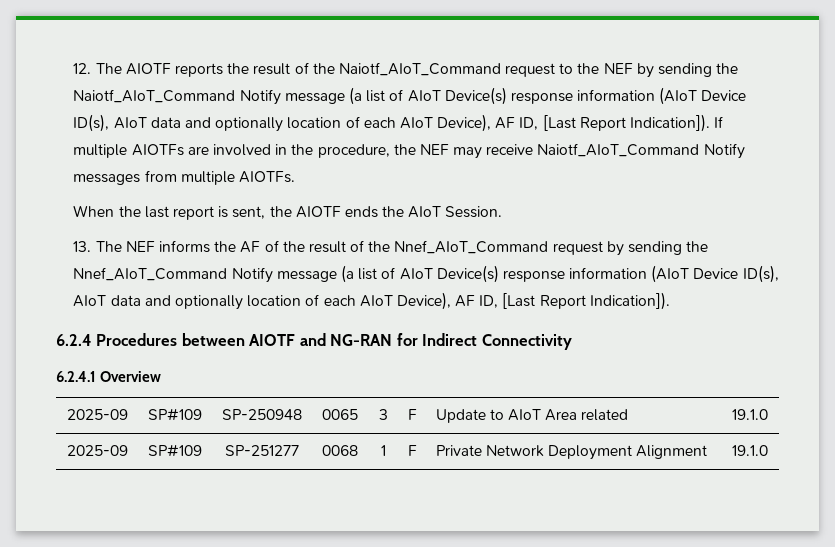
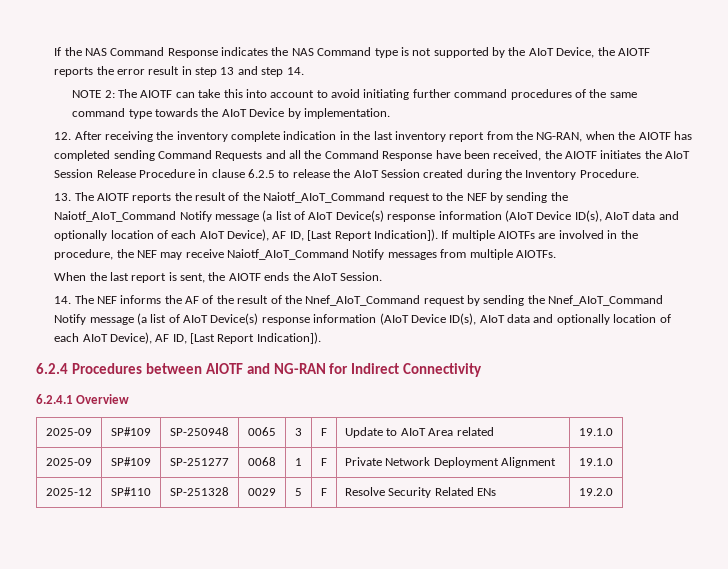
- 12. The AIOTF reports the result of the Naiotf_AIoT_Command request to the NEF by sending the Naiotf_AIoT_Command Notify message (a list of AIoT Device(s) response information (AIoT Device ID(s), AIoT data and optionally location of each AIoT Device), AF ID, [Last Report Indication]).
+ If the NAS Command Response indicates the NAS Command type is not supported by the AIoT Device, the AIOTF reports the error result in step 13 and step 14.
+ NOTE 2: The AIOTF can take this into account to avoid initiating further command procedures of the same command type towards the AIoT Device by implementation.
+ 12. After receiving the inventory complete indication in the last inventory report from the NG-RAN, when the AIOTF has completed sending Command Requests and all the Command Response have been received, the AIOTF initiates the AIoT Session Release Procedure in clause 6.2.5 to release the AIoT Session created during the Inventory Procedure.
+ 13. The AIOTF reports the result of the Naiotf_AIoT_Command request to the NEF by sending the Naiotf_AIoT_Command Notify message (a list of AIoT Device(s) response information (AIoT Device ID(s), AIoT data and optionally location of each AIoT Device), AF ID, [Last Report Indication]).
- 13. The NEF informs the AF of the result of the Nnef_AIoT_Command request by sending the Nnef_AIoT_Command Notify message (a list of AIoT Device(s) response information (AIoT Device ID(s), AIoT data and optionally location of each AIoT Device), AF ID, [Last Report Indication]).
+ 14. The NEF informs the AF of the result of the Nnef_AIoT_Command request by sending the Nnef_AIoT_Command Notify message (a list of AIoT Device(s) response information (AIoT Device ID(s), AIoT data and optionally location of each AIoT Device), AF ID, [Last Report Indication]).
+ 2025-12 | SP#110 | SP-251328 | 0029 | 5 | F | Resolve Security Related ENs | 19.2.0

